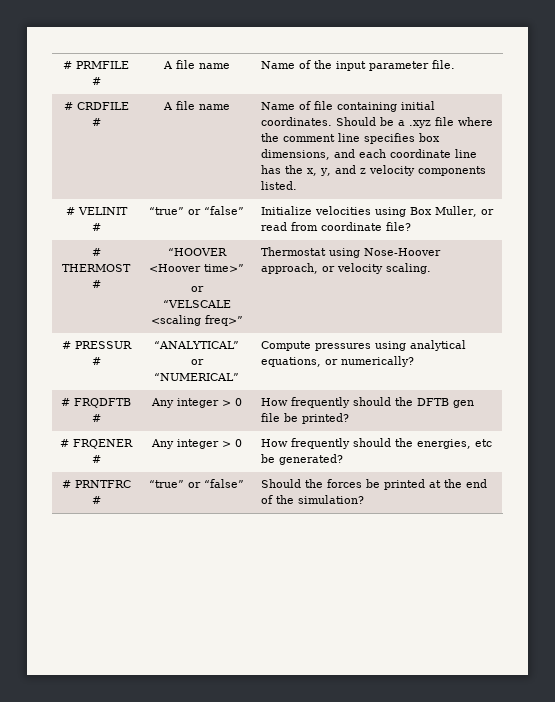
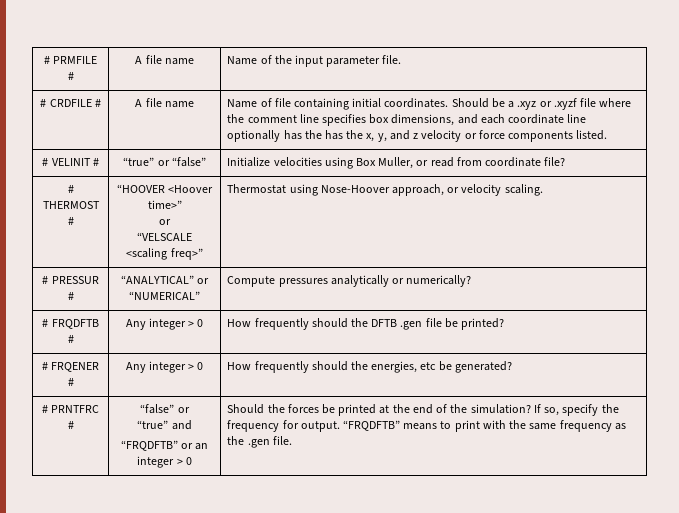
- Should be a .xyz file where the comment line specifies box dimensions, and each coordinate line has the x, y, and z velocity components listed.
+ Should be a .xyz or .xyzf file where the comment line specifies box dimensions, and each coordinate line optionally has the has the x, y, and z velocity or force components listed.
- # PRESSUR # | “ANALYTICAL” or “NUMERICAL” | Compute pressures using analytical equations, or numerically?
+ # PRESSUR # | “ANALYTICAL” or “NUMERICAL” | Compute pressures analytically or numerically?
- # FRQDFTB # | Any integer > 0 | How frequently should the DFTB gen file be printed?
+ # FRQDFTB # | Any integer > 0 | How frequently should the DFTB .gen file be printed?
- # PRNTFRC # | “true” or “false”
+ # PRNTFRC # | “false” or
+ “true” and
+ “FRQDFTB” or an integer > 0
+ If so, specify the frequency for output. “FRQDFTB” means to print with the same frequency as the .gen file.

